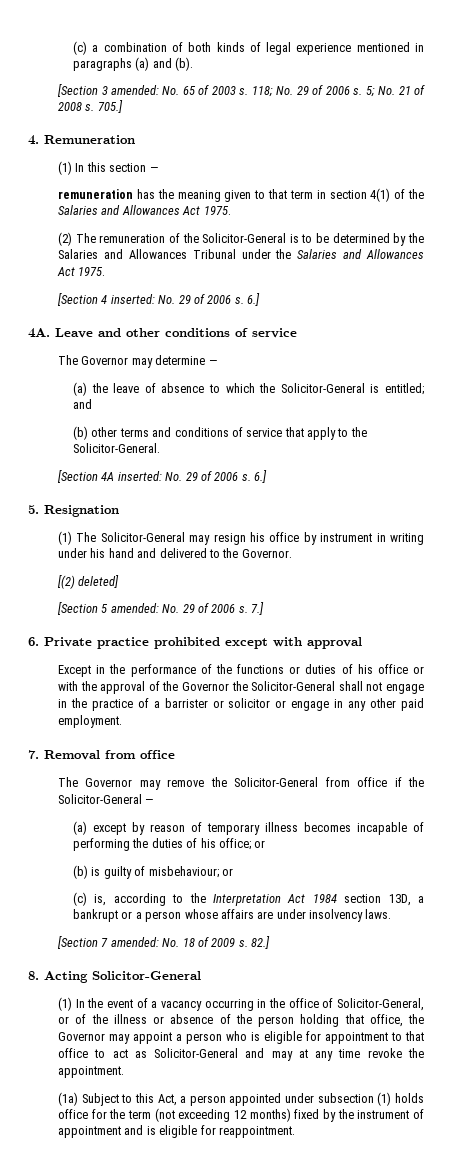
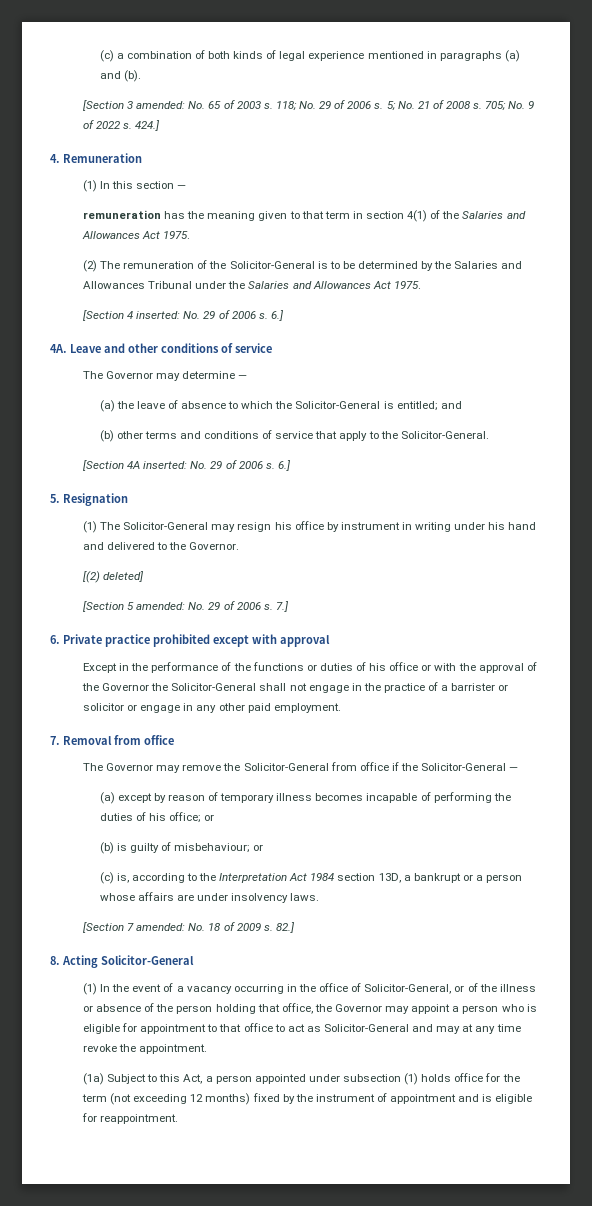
- 705.]
+ 705; No. 9 of 2022 s. 424.]

